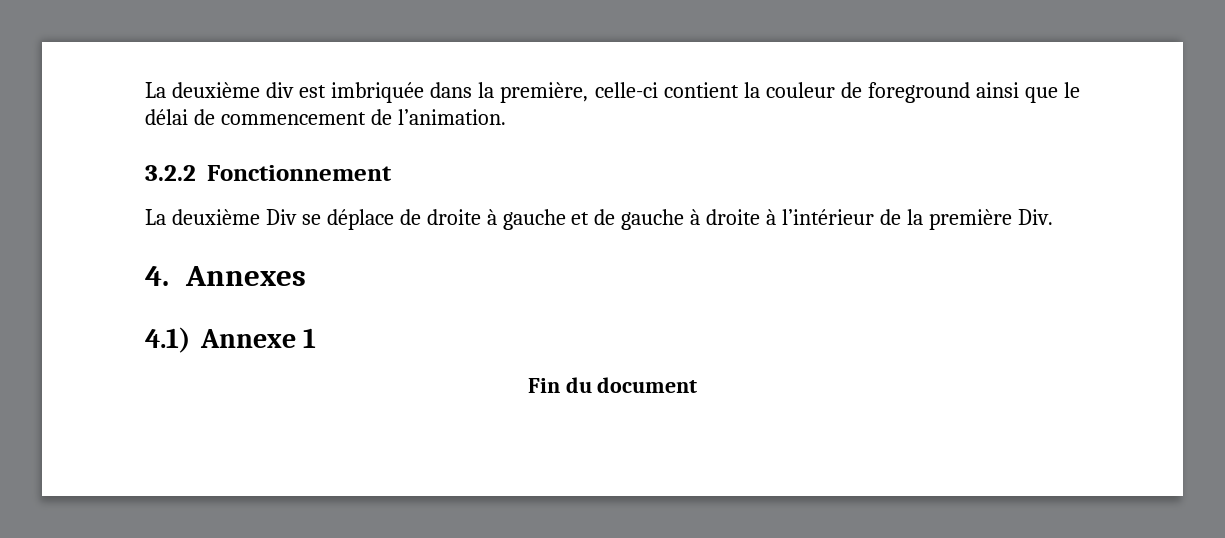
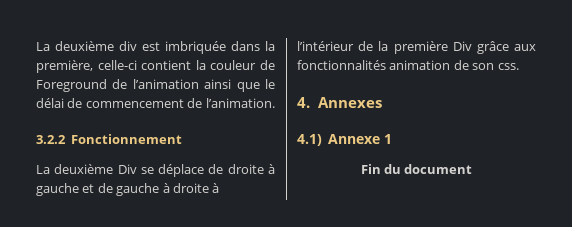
- La deuxième div est imbriquée dans la première, celle-ci contient la couleur de foreground ainsi que le délai de commencement de l’animation.
+ La deuxième div est imbriquée dans la première, celle-ci contient la couleur de Foreground de l’animation ainsi que le délai de commencement de l’animation.
- La deuxième Div se déplace de droite à gauche et de gauche à droite à l’intérieur de la première Div.
+ La deuxième Div se déplace de droite à gauche et de gauche à droite à l’intérieur de la première Div grâce aux fonctionnalités animation de son css.

